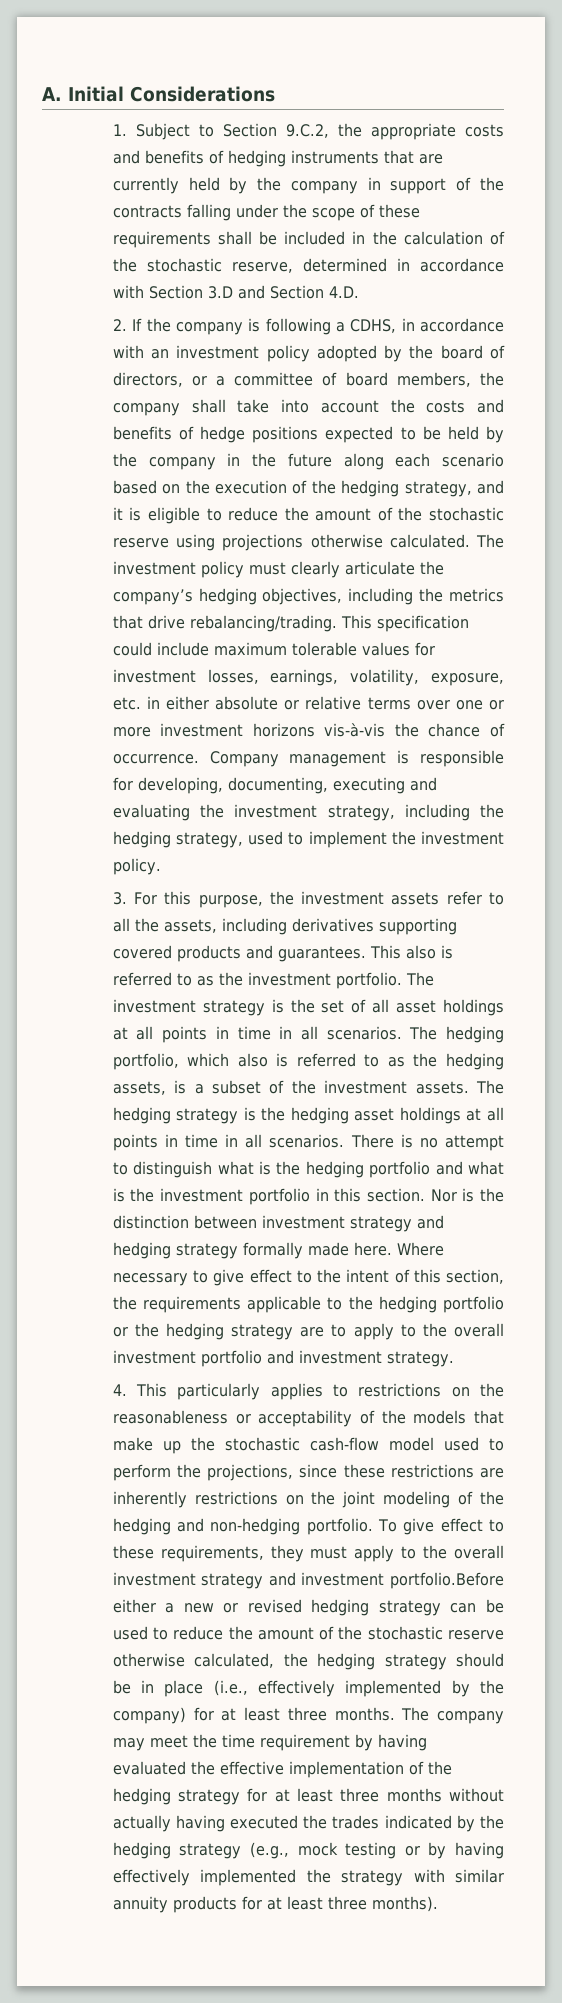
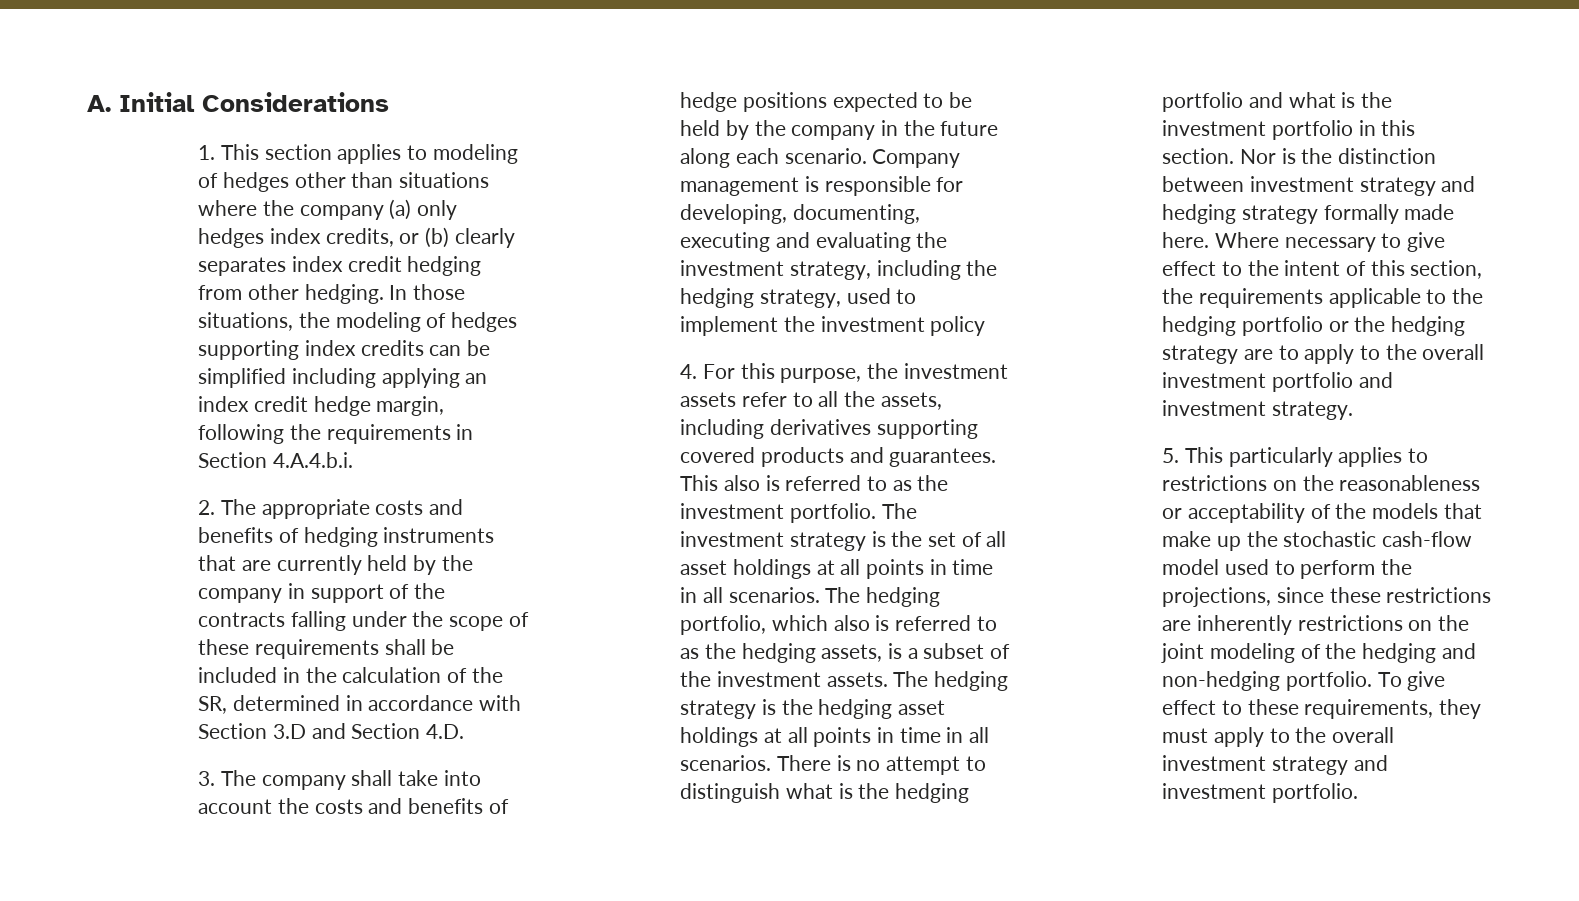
- 1. Subject to Section 9.C.2, the appropriate costs and benefits of hedging instruments that are currently held by the company in support of the contracts falling under the scope of these requirements shall be included in the calculation of the stochastic reserve, determined in accordance with Section 3.D and Section 4.D.
+ 1. This section applies to modeling of hedges other than situations where the company (a) only hedges index credits, or (b) clearly separates index credit hedging from other hedging. In those situations, the modeling of hedges supporting index credits can be simplified including applying an index credit hedge margin, following the requirements in Section 4.A.4.b.i.
+ 2. The appropriate costs and benefits of hedging instruments that are currently held by the company in support of the contracts falling under the scope of these requirements shall be included in the calculation of the SR, determined in accordance with Section 3.D and Section 4.D.
- 2. If the company is following a CDHS, in accordance with an investment policy adopted by the board of directors, or a committee of board members, the company shall take into account the costs and benefits of hedge positions expected to be held by the company in the future along each scenario based on the execution of the hedging strategy, and it is eligible to reduce the amount of the stochastic reserve using projections otherwise calculated. The investment policy must clearly articulate the company’s hedging objectives, including the metrics that drive rebalancing/trading. This specification could include maximum tolerable values for investment losses, earnings, volatility, exposure, etc. in either absolute or relative terms over one or more investment horizons vis-à-vis the chance of occurrence.
+ 3. The company shall take into account the costs and benefits of hedge positions expected to be held by the company in the future along each scenario.
- Company management is responsible for developing, documenting, executing and evaluating the investment strategy, including the hedging strategy, used to implement the investment policy.
- 3. For this purpose, the investment assets refer to all the assets, including derivatives supporting covered products and guarantees.
+ Company management is responsible for developing, documenting, executing and evaluating the investment strategy, including the hedging strategy, used to implement the investment policy
+ 4. For this purpose, the investment assets refer to all the assets, including derivatives supporting covered products and guarantees.
- 4. This particularly applies to restrictions on the reasonableness or acceptability of the models that make up the stochastic cash-flow model used to perform the projections, since these restrictions are inherently restrictions on the joint modeling of the hedging and non-hedging portfolio.
+ 5. This particularly applies to restrictions on the reasonableness or acceptability of the models that make up the stochastic cash-flow model used to perform the projections, since these restrictions are inherently restrictions on the joint modeling of the hedging and non-hedging portfolio.
- To give effect to these requirements, they must apply to the overall investment strategy and investment portfolio.Before either a new or revised hedging strategy can be used to reduce the amount of the stochastic reserve otherwise calculated, the hedging strategy should be in place (i.e., effectively implemented by the company) for at least three months. The company may meet the time requirement by having evaluated the effective implementation of the hedging strategy for at least three months without actually having executed the trades indicated by the hedging strategy (e.g., mock testing or by having effectively implemented the strategy with similar annuity products for at least three months).
+ To give effect to these requirements, they must apply to the overall investment strategy and investment portfolio.

